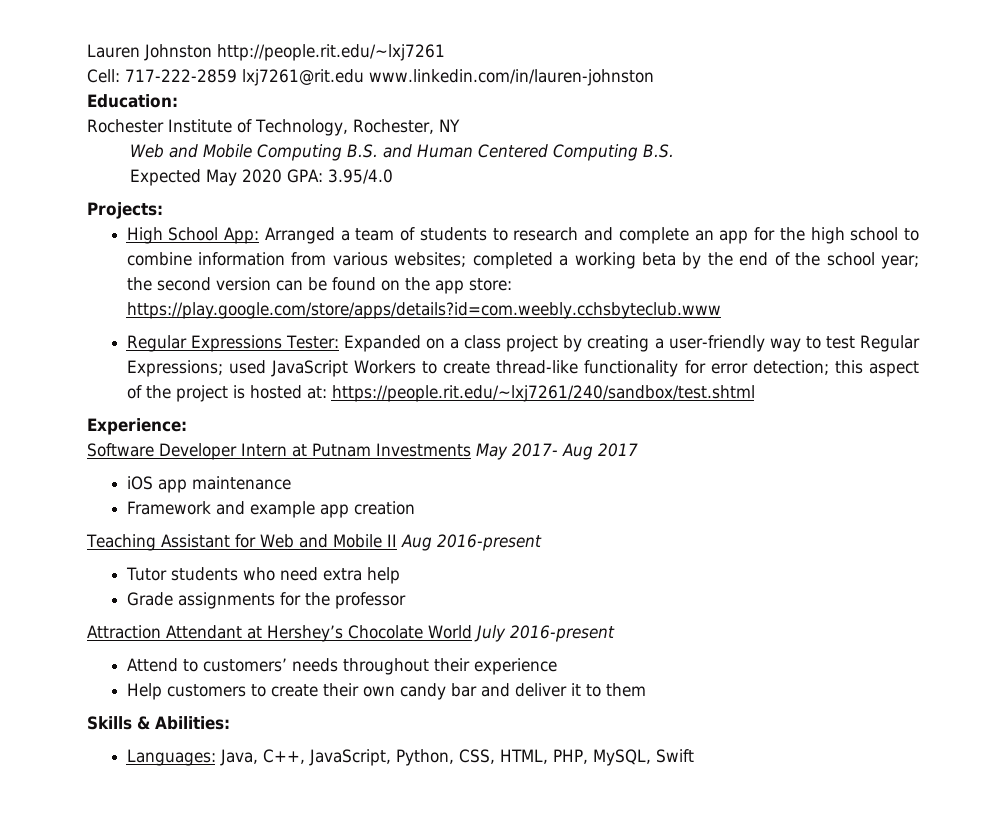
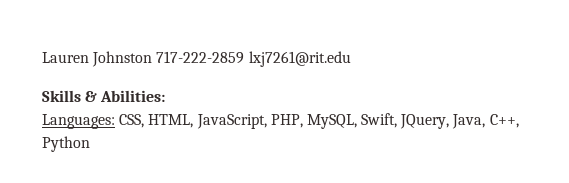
- Lauren Johnston http://people.rit.edu/~lxj7261
- Cell: 717-222-2859 lxj7261@rit.edu www.linkedin.com/in/lauren-johnston
- Education:
- Rochester Institute of Technology, Rochester, NY
- Web and Mobile Computing B.S. and Human Centered Computing B.S.
- Expected May 2020 GPA: 3.95/4.0
- Projects:
- High School App: Arranged a team of students to research and complete an app for the high school to combine information from various websites; completed a working beta by the end of the school year; the second version can be found on the app store: https://play.google.com/store/apps/details?id=com.weebly.cchsbyteclub.www
- Regular Expressions Tester: Expanded on a class project by creating a user-friendly way to test Regular Expressions; used JavaScript Workers to create thread-like functionality for error detection; this aspect of the project is hosted at: https://people.rit.edu/~lxj7261/240/sandbox/test.shtml
- Experience:
- Software Developer Intern at Putnam Investments May 2017- Aug 2017
- iOS app maintenance
- Framework and example app creation
- Teaching Assistant for Web and Mobile II Aug 2016-present
- Tutor students who need extra help
- Grade assignments for the professor
- Attraction Attendant at Hershey’s Chocolate World July 2016-present
- Attend to customers’ needs throughout their experience
- Help customers to create their own candy bar and deliver it to them
+ Lauren Johnston 717-222-2859 lxj7261@rit.edu
  Skills & Abilities:
- Languages: Java, C++, JavaScript, Python, CSS, HTML, PHP, MySQL, Swift
+ Languages: CSS, HTML, JavaScript, PHP, MySQL, Swift, JQuery, Java, C++, Python

